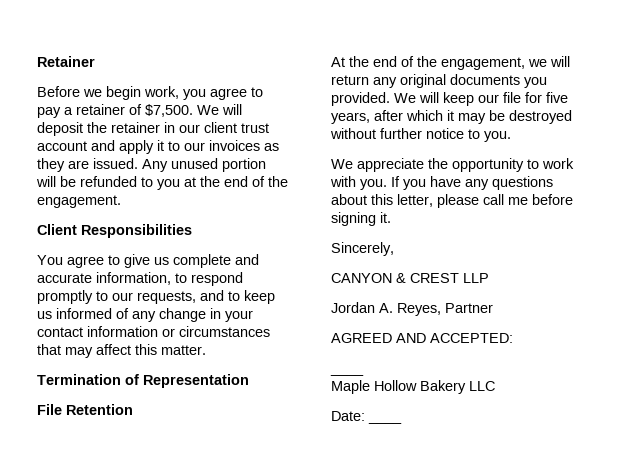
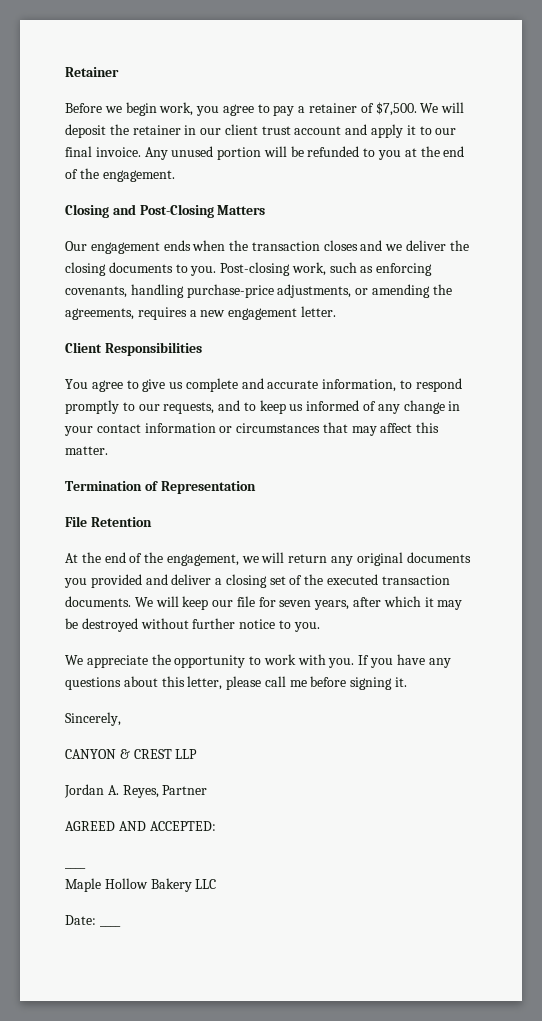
- We will deposit the retainer in our client trust account and apply it to our invoices as they are issued.
+ We will deposit the retainer in our client trust account and apply it to our final invoice.
+ Closing and Post-Closing Matters
+ Our engagement ends when the transaction closes and we deliver the closing documents to you. Post-closing work, such as enforcing covenants, handling purchase-price adjustments, or amending the agreements, requires a new engagement letter.
- At the end of the engagement, we will return any original documents you provided.
+ At the end of the engagement, we will return any original documents you provided and deliver a closing set of the executed transaction documents.
- We will keep our file for five years, after which it may be destroyed without further notice to you.
+ We will keep our file for seven years, after which it may be destroyed without further notice to you.

